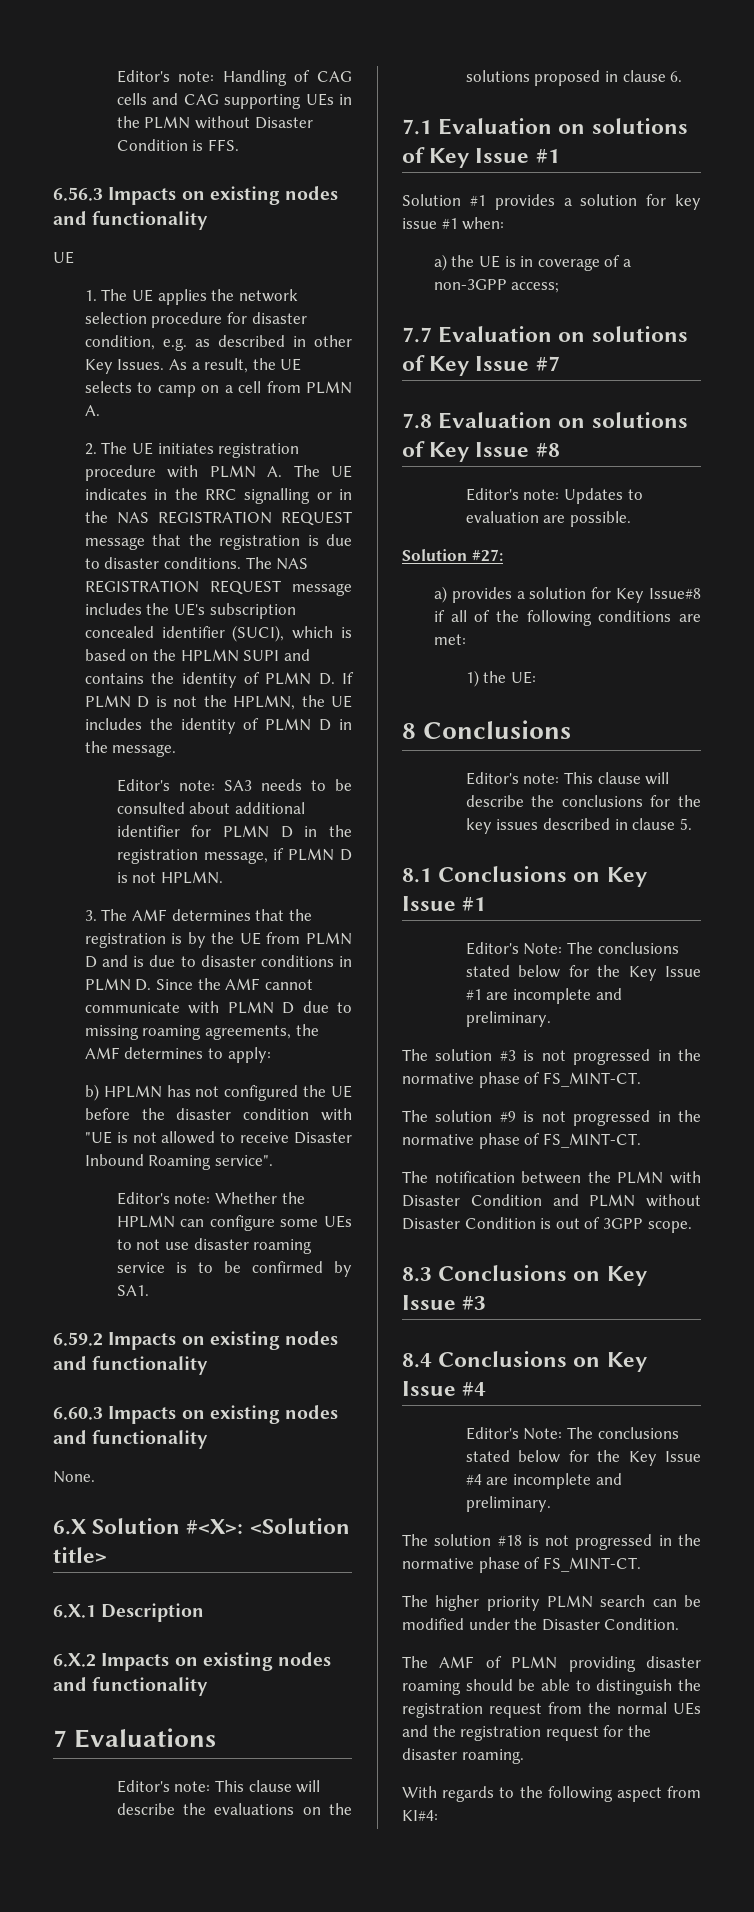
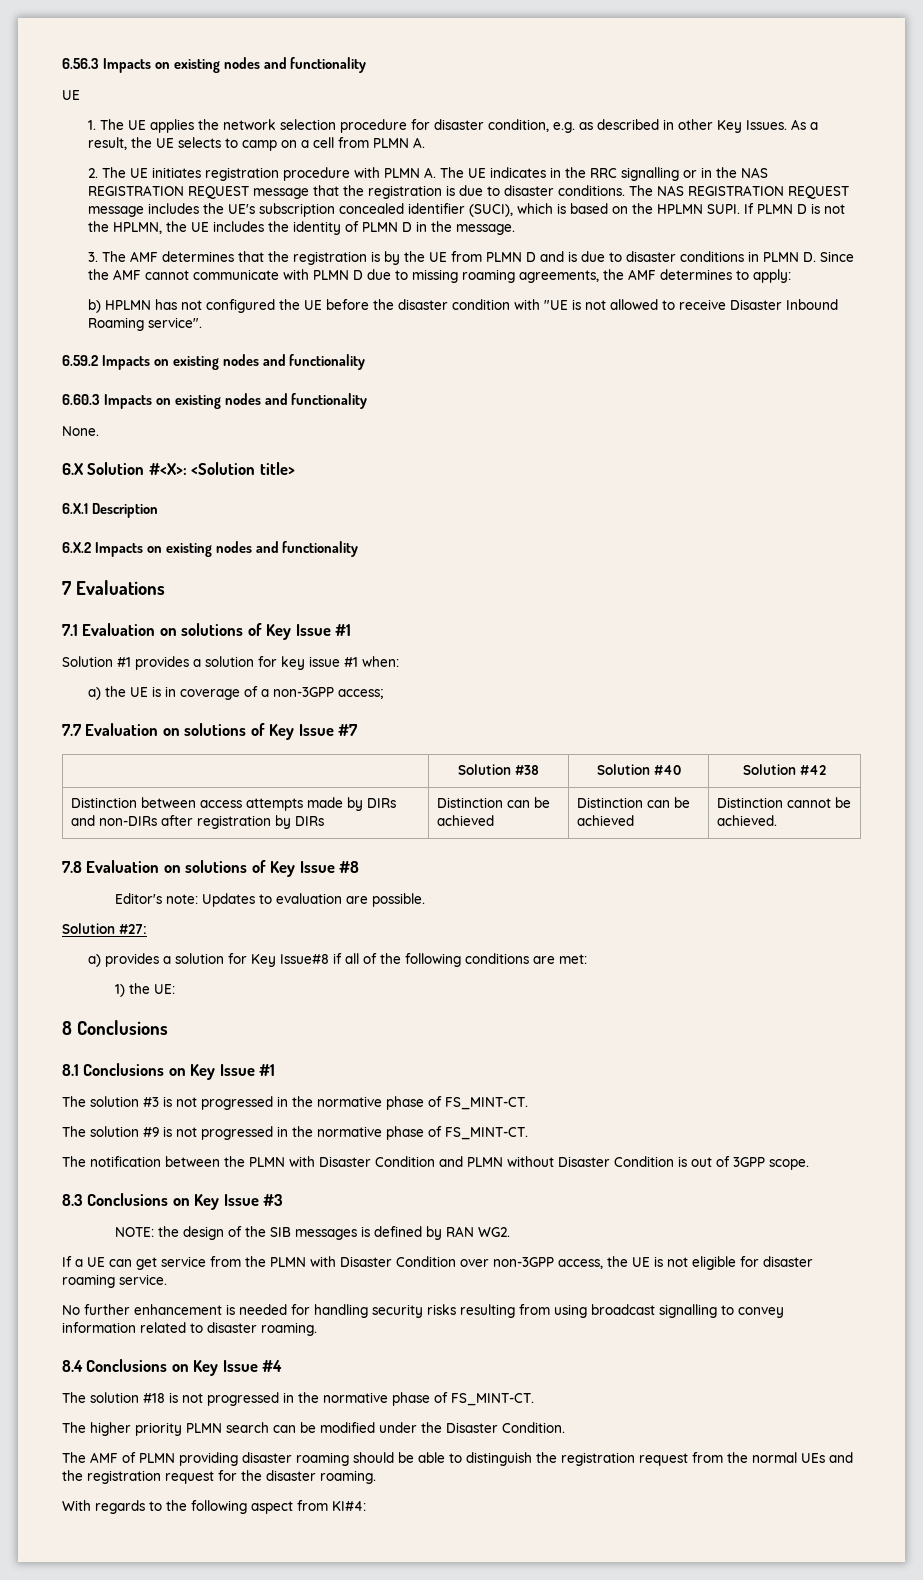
- Editor's note: Handling of CAG cells and CAG supporting UEs in the PLMN without Disaster Condition is FFS.
- The NAS REGISTRATION REQUEST message includes the UE's subscription concealed identifier (SUCI), which is based on the HPLMN SUPI and contains the identity of PLMN D. If PLMN D is not the HPLMN, the UE includes the identity of PLMN D in the message.
+ The NAS REGISTRATION REQUEST message includes the UE's subscription concealed identifier (SUCI), which is based on the HPLMN SUPI. If PLMN D is not the HPLMN, the UE includes the identity of PLMN D in the message.
- Editor's note: SA3 needs to be consulted about additional identifier for PLMN D in the registration message, if PLMN D is not HPLMN.
- Editor's note: Whether the HPLMN can configure some UEs to not use disaster roaming service is to be confirmed by SA1.
- Editor's note: This clause will describe the evaluations on the solutions proposed in clause 6.
+ | Solution #38 | Solution #40 | Solution #42
+ Distinction between access attempts made by DIRs and non-DIRs after registration by DIRs | Distinction can be achieved | Distinction can be achieved | Distinction cannot be achieved.
- Editor's note: This clause will describe the conclusions for the key issues described in clause 5.
- Editor's Note: The conclusions stated below for the Key Issue #1 are incomplete and preliminary.
+ NOTE: the design of the SIB messages is defined by RAN WG2.
+ If a UE can get service from the PLMN with Disaster Condition over non-3GPP access, the UE is not eligible for disaster roaming service.
+ No further enhancement is needed for handling security risks resulting from using broadcast signalling to convey information related to disaster roaming.
- Editor's Note: The conclusions stated below for the Key Issue #4 are incomplete and preliminary.

